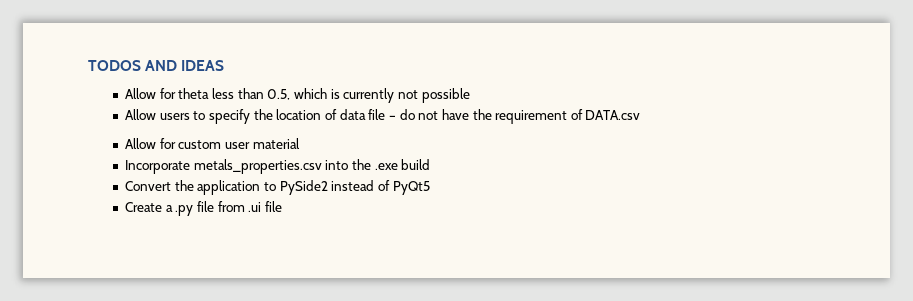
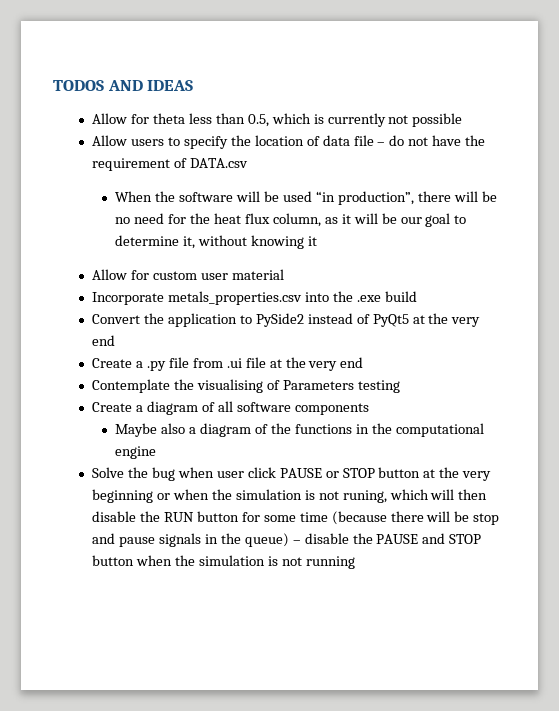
+ When the software will be used “in production”, there will be no need for the heat flux column, as it will be our goal to determine it, without knowing it
- Convert the application to PySide2 instead of PyQt5
+ Convert the application to PySide2 instead of PyQt5 at the very end
- Create a .py file from .ui file
+ Create a .py file from .ui file at the very end
+ Contemplate the visualising of Parameters testing
+ Create a diagram of all software components
+ Maybe also a diagram of the functions in the computational engine
+ Solve the bug when user click PAUSE or STOP button at the very beginning or when the simulation is not runing, which will then disable the RUN button for some time (because there will be stop and pause signals in the queue) – disable the PAUSE and STOP button when the simulation is not running

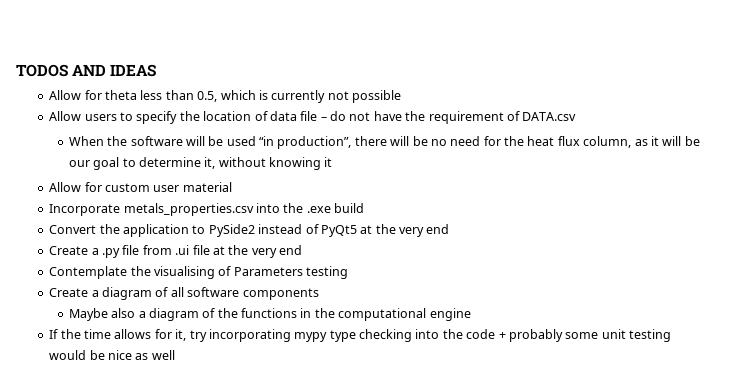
- Solve the bug when user click PAUSE or STOP button at the very beginning or when the simulation is not runing, which will then disable the RUN button for some time (because there will be stop and pause signals in the queue) – disable the PAUSE and STOP button when the simulation is not running
+ If the time allows for it, try incorporating mypy type checking into the code + probably some unit testing would be nice as well

